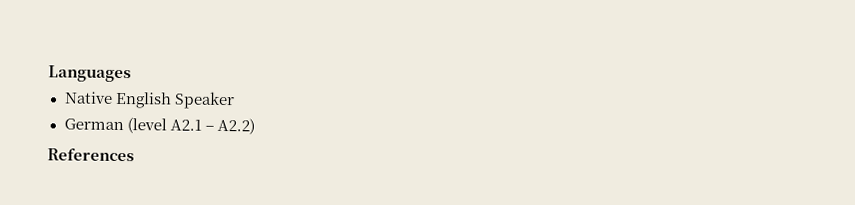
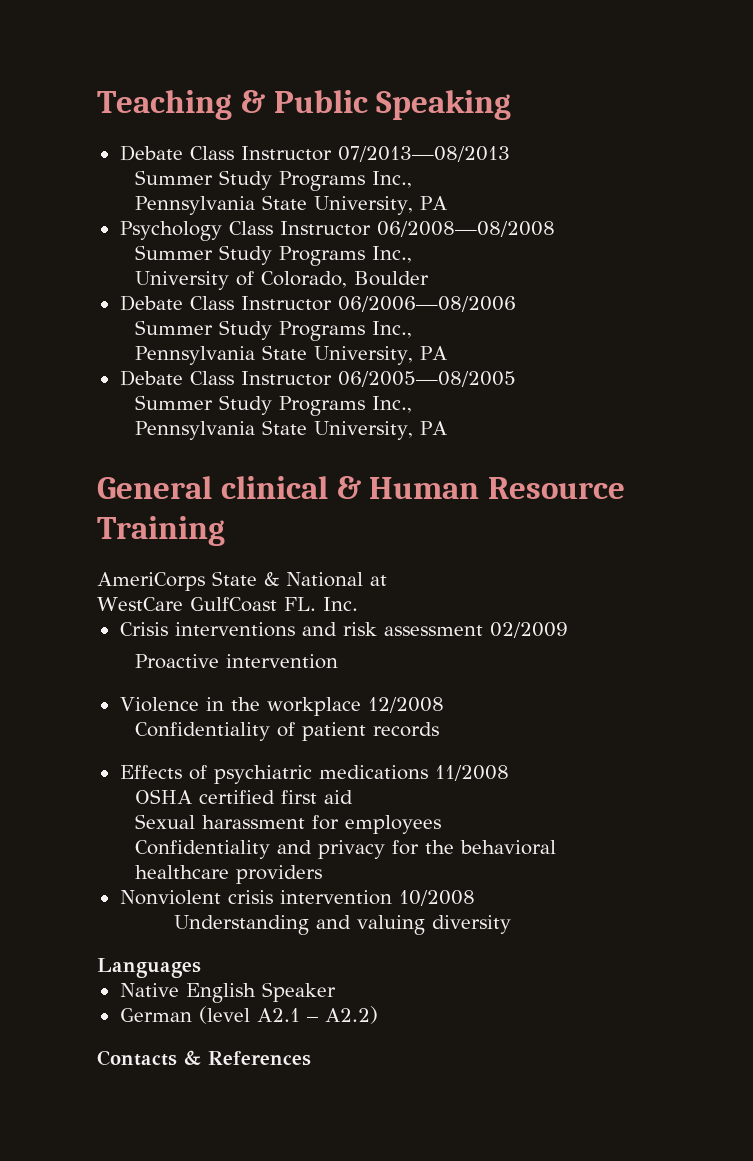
+ Teaching & Public Speaking
+ Debate Class Instructor 07/2013—08/2013
+ Summer Study Programs Inc.,
+ Pennsylvania State University, PA
+ Psychology Class Instructor 06/2008—08/2008
+ Summer Study Programs Inc.,
+ University of Colorado, Boulder
+ Debate Class Instructor 06/2006—08/2006
+ Summer Study Programs Inc.,
+ Pennsylvania State University, PA
+ Debate Class Instructor 06/2005—08/2005
+ Summer Study Programs Inc.,
+ Pennsylvania State University, PA
+ General clinical & Human Resource Training
+ AmeriCorps State & National at
+ WestCare GulfCoast FL. Inc.
+ Crisis interventions and risk assessment 02/2009
+ Proactive intervention
+ Violence in the workplace 12/2008
+ Confidentiality of patient records
+ Effects of psychiatric medications 11/2008
+ OSHA certified first aid
+ Sexual harassment for employees
+ Confidentiality and privacy for the behavioral healthcare providers
+ Nonviolent crisis intervention 10/2008
+ Understanding and valuing diversity
- References
+ Contacts & References

